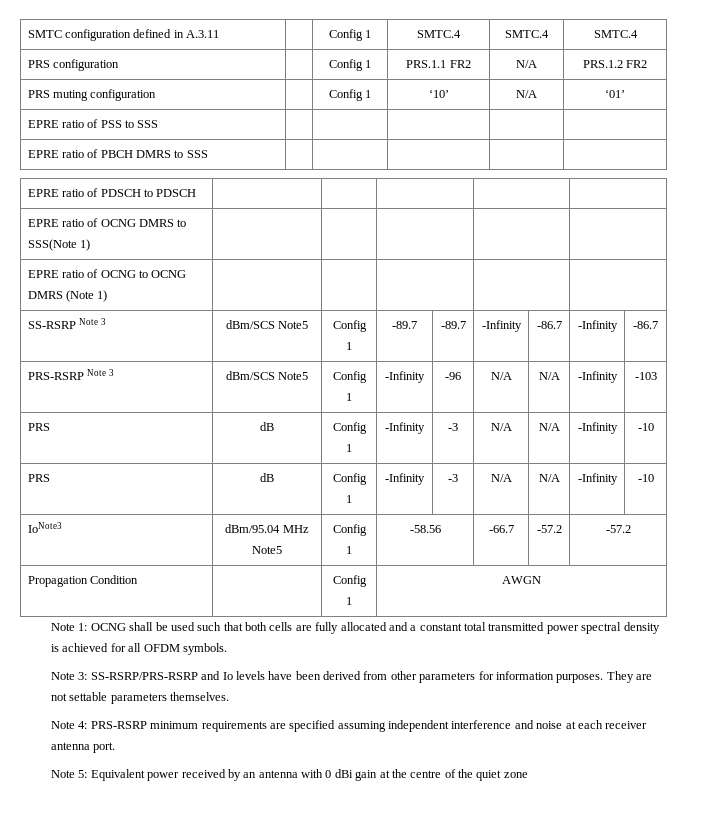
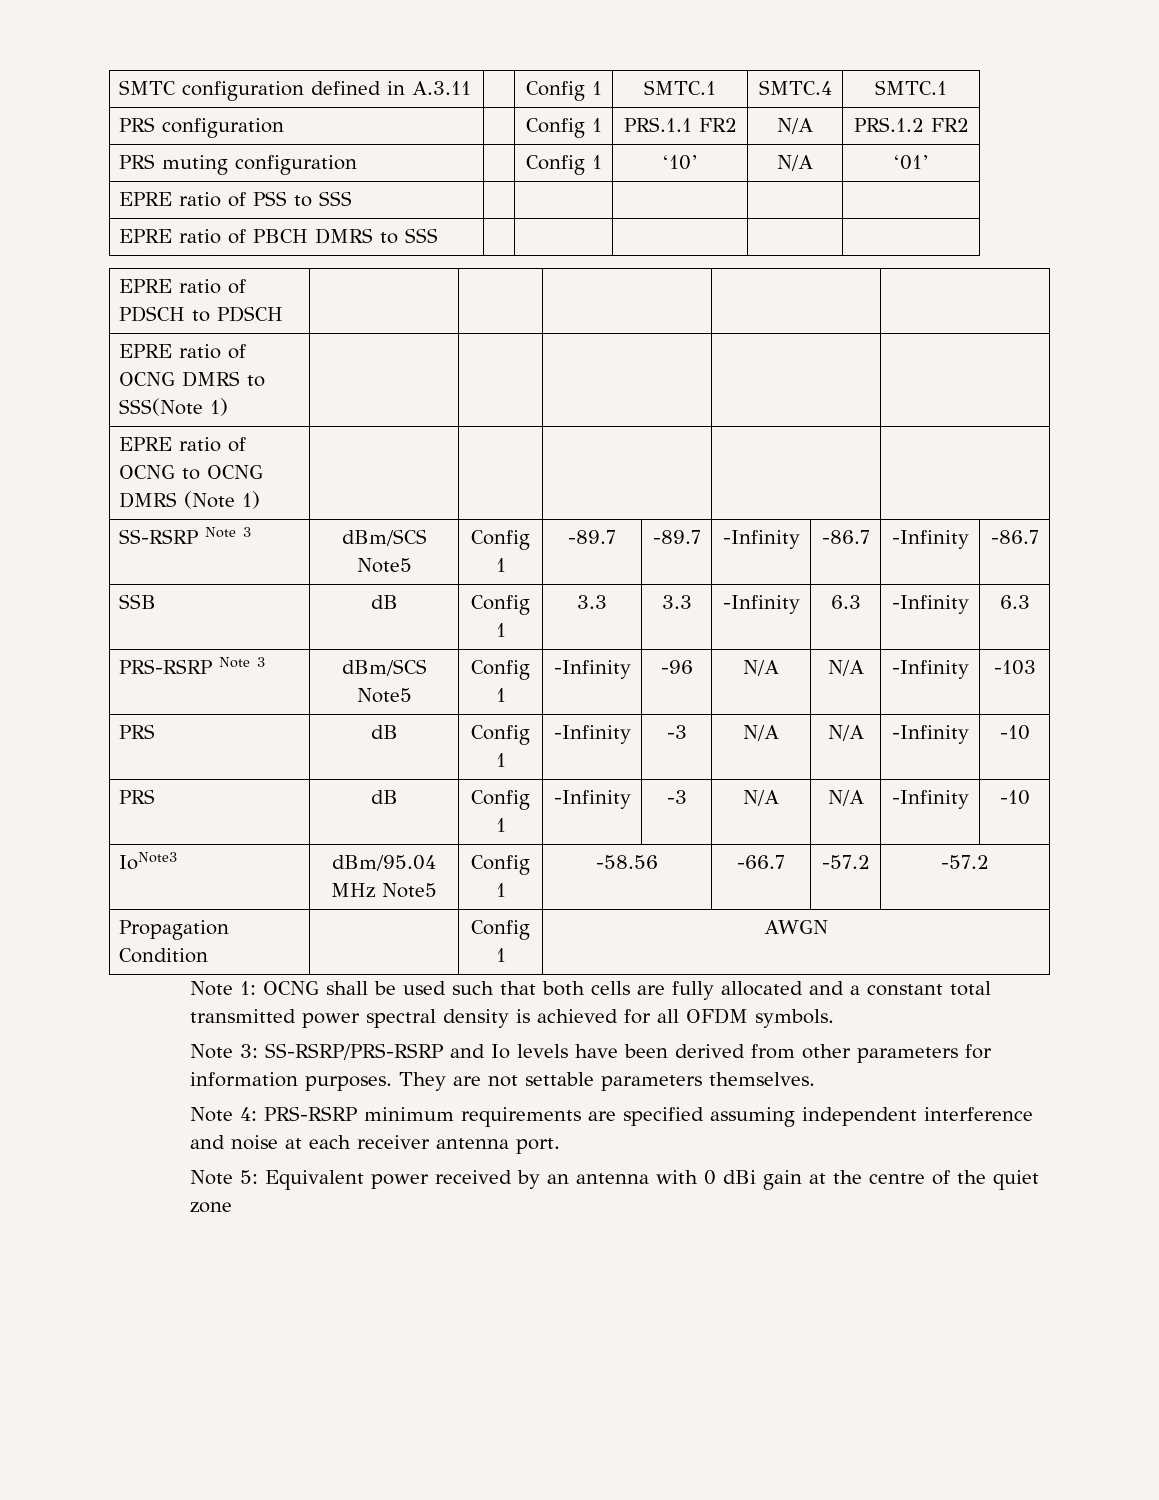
- SMTC configuration defined in A.3.11 | | Config 1 | SMTC.4 | SMTC.4 | SMTC.4
+ SMTC configuration defined in A.3.11 | | Config 1 | SMTC.1 | SMTC.4 | SMTC.1
+ SSB | dB | Config 1 | 3.3 | 3.3 | -Infinity | 6.3 | -Infinity | 6.3

